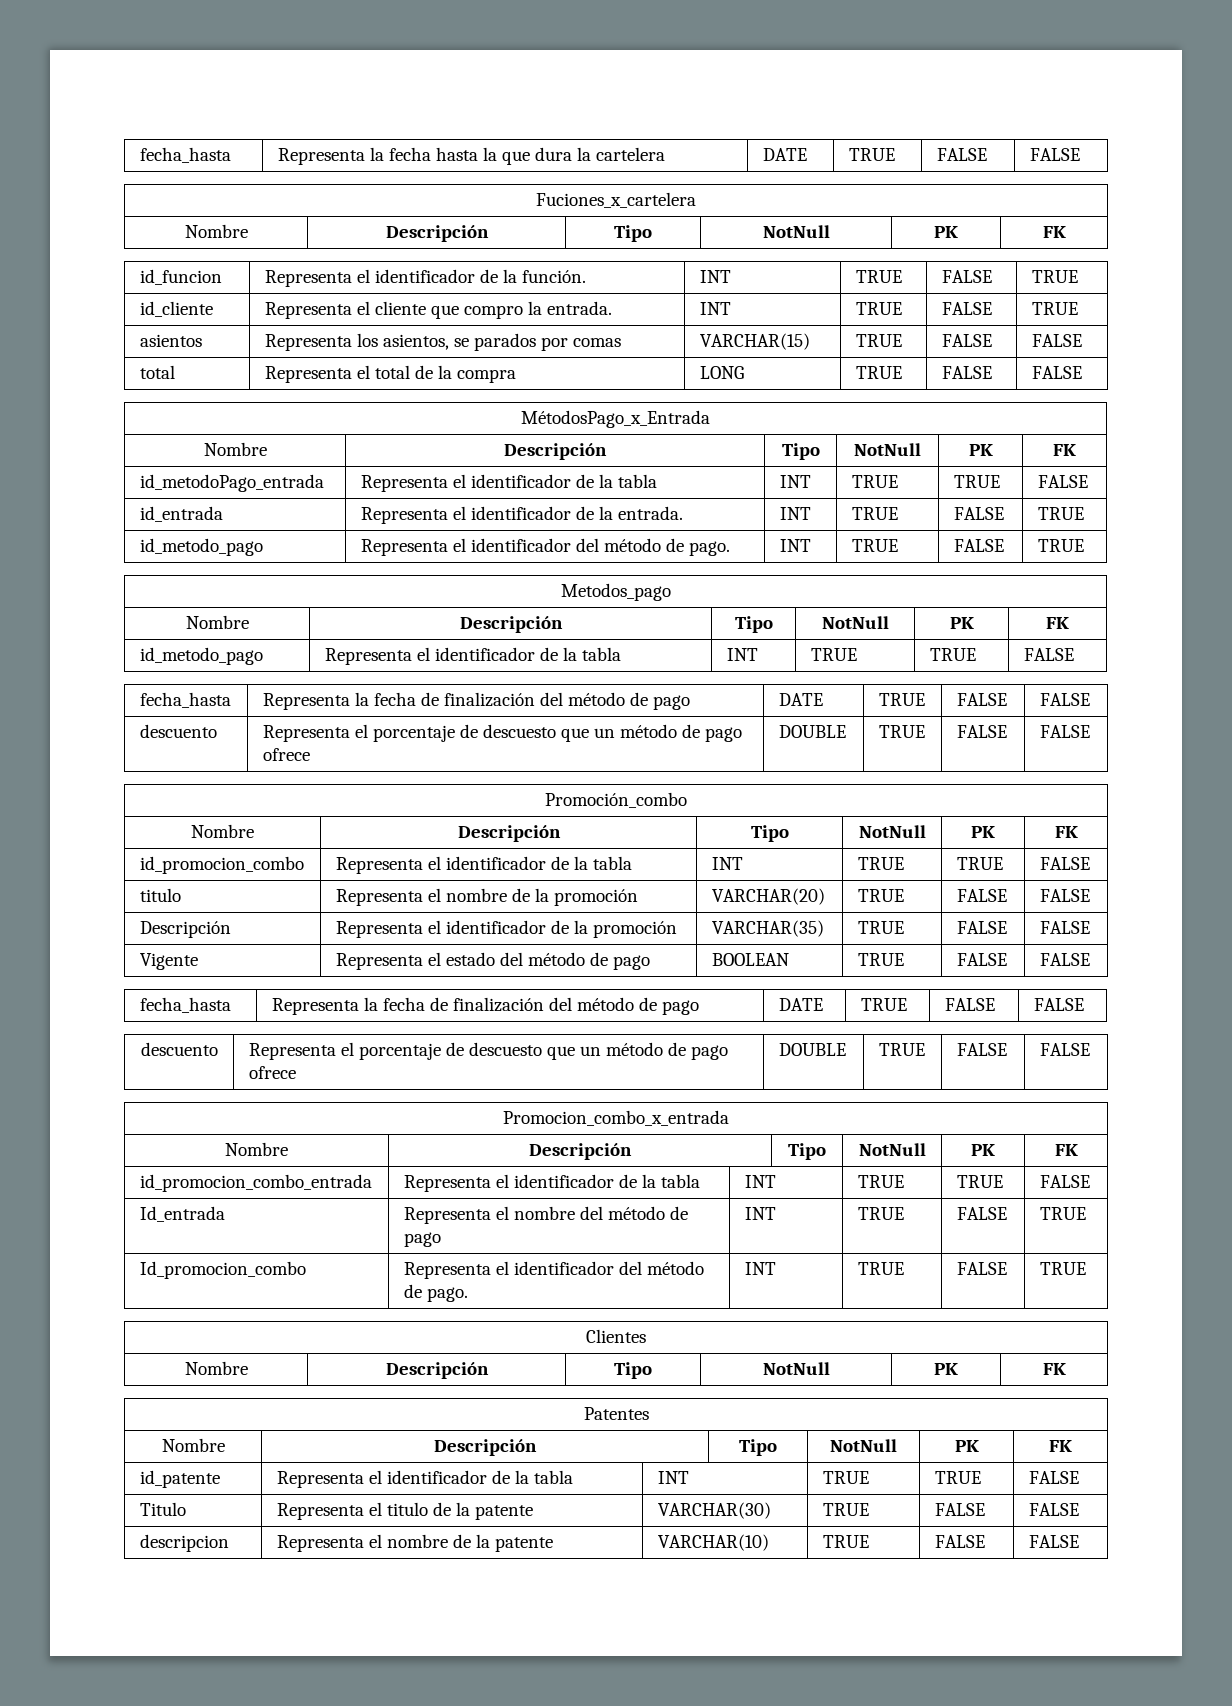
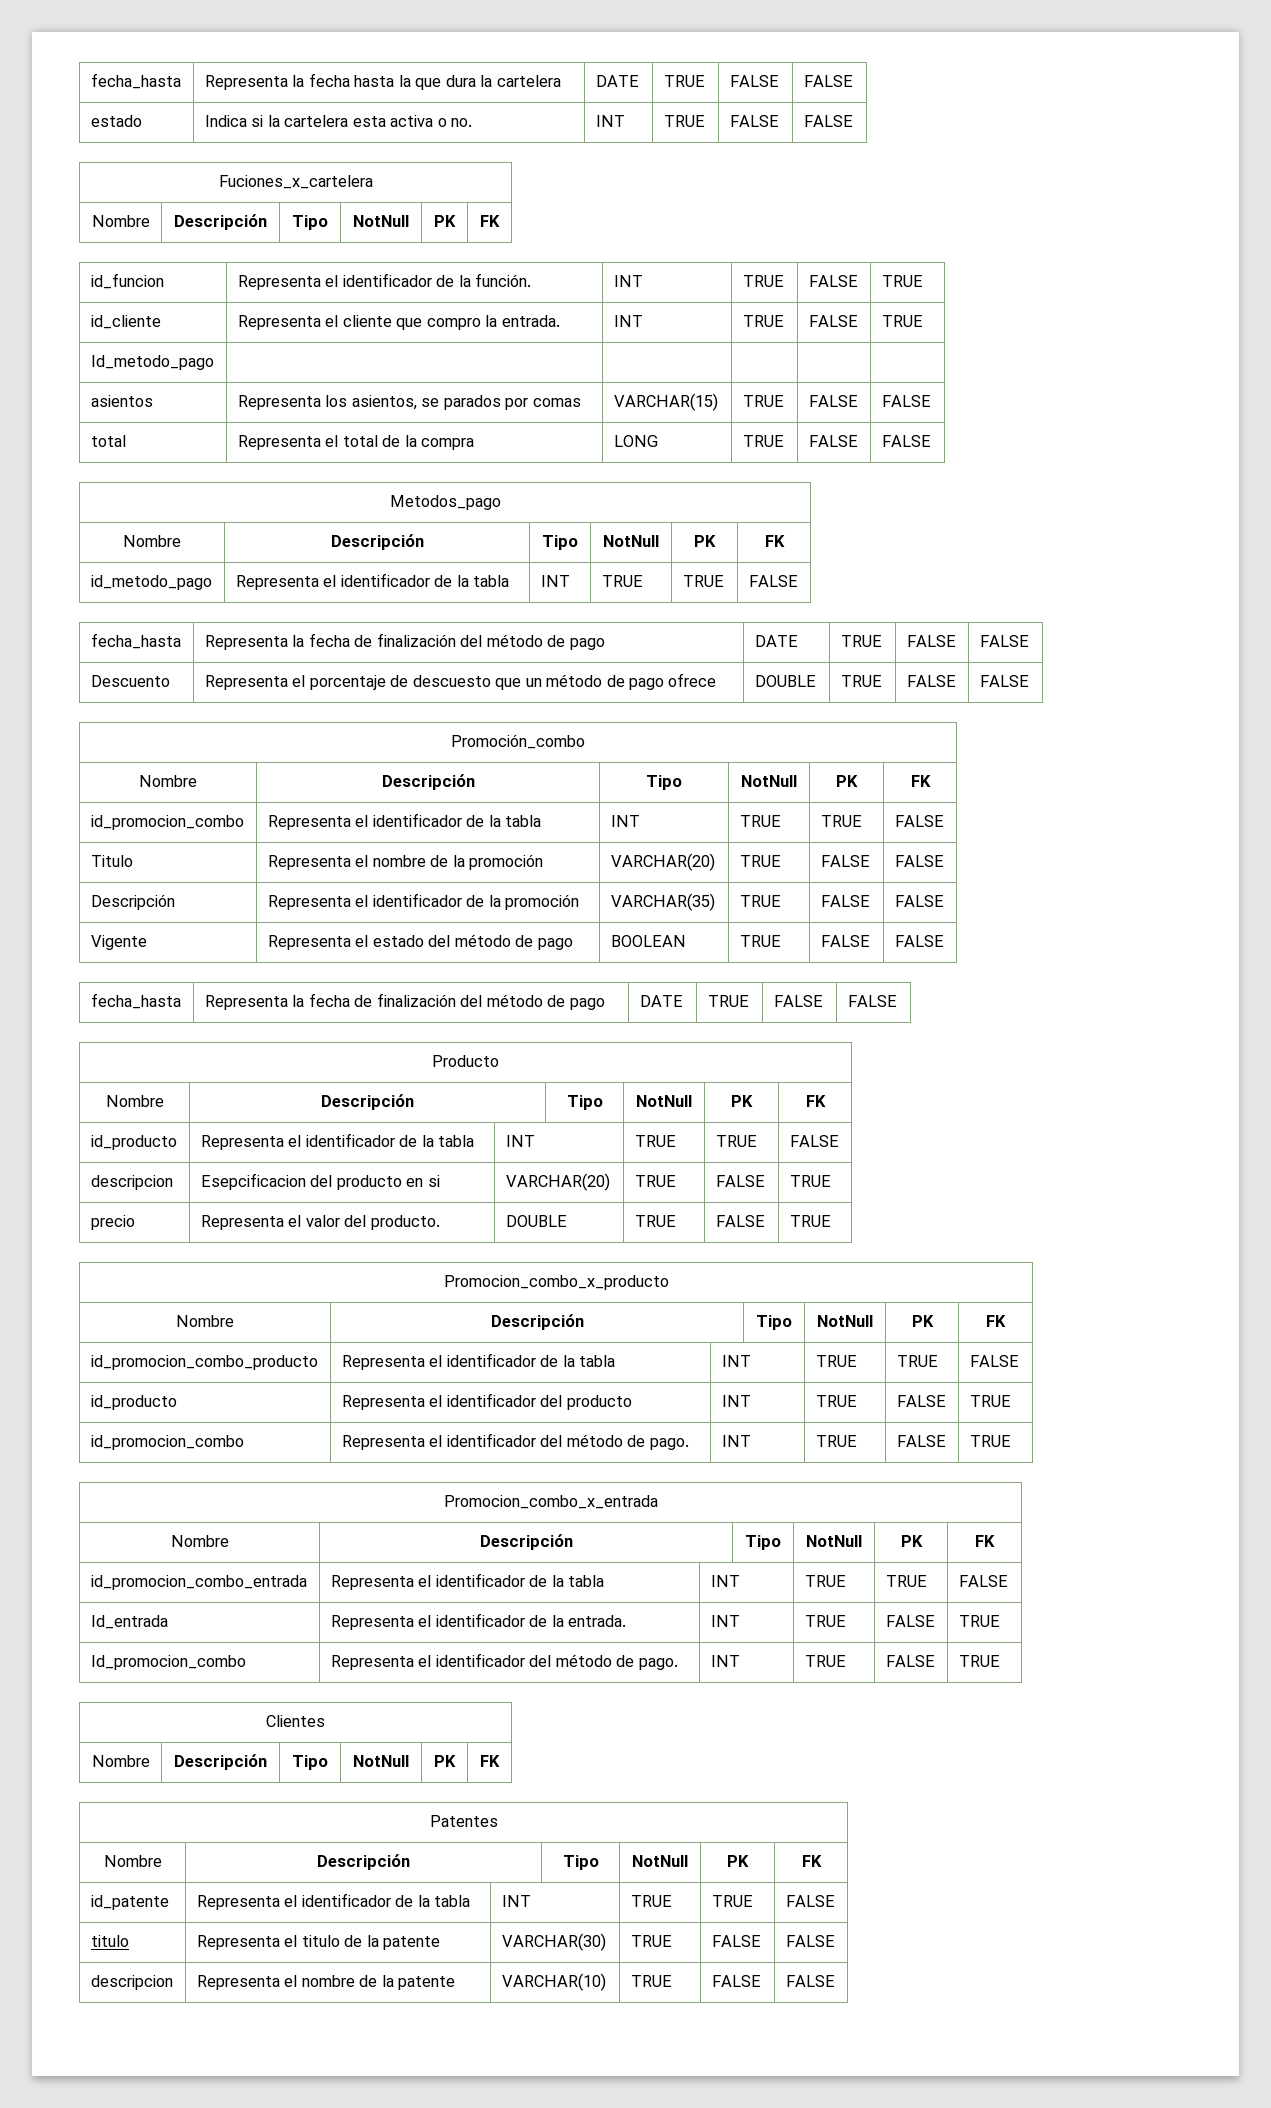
+ estado | Indica si la cartelera esta activa o no. | INT | TRUE | FALSE | FALSE
+ Id_metodo_pago | | | | |
- MétodosPago_x_Entrada
- Nombre | Descripción | Tipo | NotNull | PK | FK
- id_metodoPago_entrada | Representa el identificador de la tabla | INT | TRUE | TRUE | FALSE
- id_entrada | Representa el identificador de la entrada. | INT | TRUE | FALSE | TRUE
- id_metodo_pago | Representa el identificador del método de pago. | INT | TRUE | FALSE | TRUE
  id_metodo_pago | Representa el identificador de la tabla | INT | TRUE | TRUE | FALSE
  fecha_hasta | Representa la fecha de finalización del método de pago | DATE | TRUE | FALSE | FALSE
- descuento | Representa el porcentaje de descuesto que un método de pago ofrece | DOUBLE | TRUE | FALSE | FALSE
+ Descuento | Representa el porcentaje de descuesto que un método de pago ofrece | DOUBLE | TRUE | FALSE | FALSE
- titulo | Representa el nombre de la promoción | VARCHAR(20) | TRUE | FALSE | FALSE
+ Titulo | Representa el nombre de la promoción | VARCHAR(20) | TRUE | FALSE | FALSE
  Vigente | Representa el estado del método de pago | BOOLEAN | TRUE | FALSE | FALSE
  fecha_hasta | Representa la fecha de finalización del método de pago | DATE | TRUE | FALSE | FALSE
- descuento | Representa el porcentaje de descuesto que un método de pago ofrece | DOUBLE | TRUE | FALSE | FALSE
+ Producto
+ Nombre | Descripción | Tipo | NotNull | PK | FK
+ id_producto | Representa el identificador de la tabla | INT | TRUE | TRUE | FALSE
+ descripcion | Esepcificacion del producto en si | VARCHAR(20) | TRUE | FALSE | TRUE
+ precio | Representa el valor del producto. | DOUBLE | TRUE | FALSE | TRUE
+ Promocion_combo_x_producto
+ Nombre | Descripción | Tipo | NotNull | PK | FK
+ id_promocion_combo_producto | Representa el identificador de la tabla | INT | TRUE | TRUE | FALSE
+ id_producto | Representa el identificador del producto | INT | TRUE | FALSE | TRUE
+ id_promocion_combo | Representa el identificador del método de pago. | INT | TRUE | FALSE | TRUE
- Id_entrada | Representa el nombre del método de pago | INT | TRUE | FALSE | TRUE
+ Id_entrada | Representa el identificador de la entrada. | INT | TRUE | FALSE | TRUE
- Titulo | Representa el titulo de la patente | VARCHAR(30) | TRUE | FALSE | FALSE
+ titulo | Representa el titulo de la patente | VARCHAR(30) | TRUE | FALSE | FALSE

